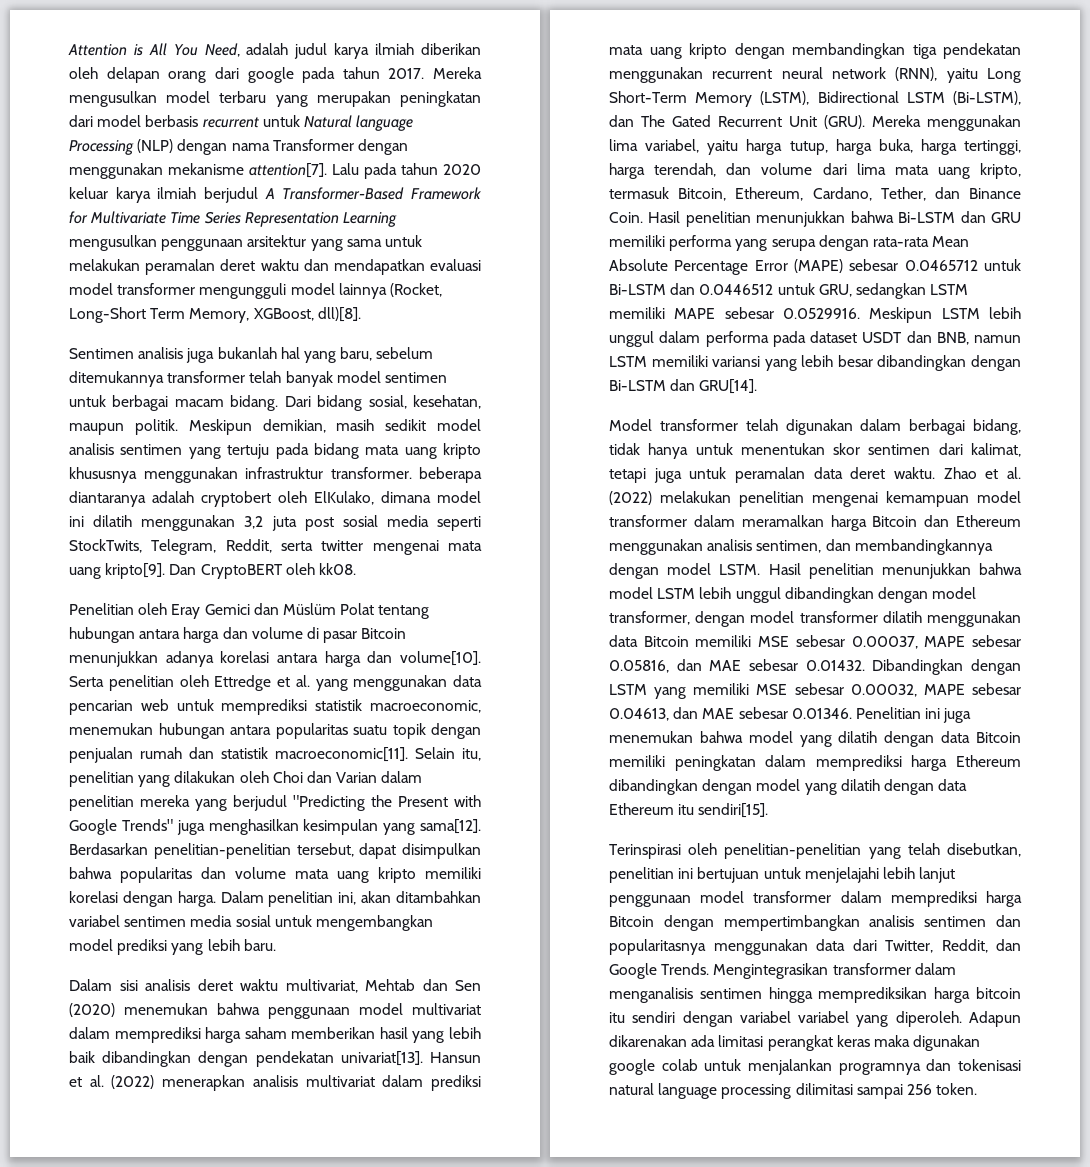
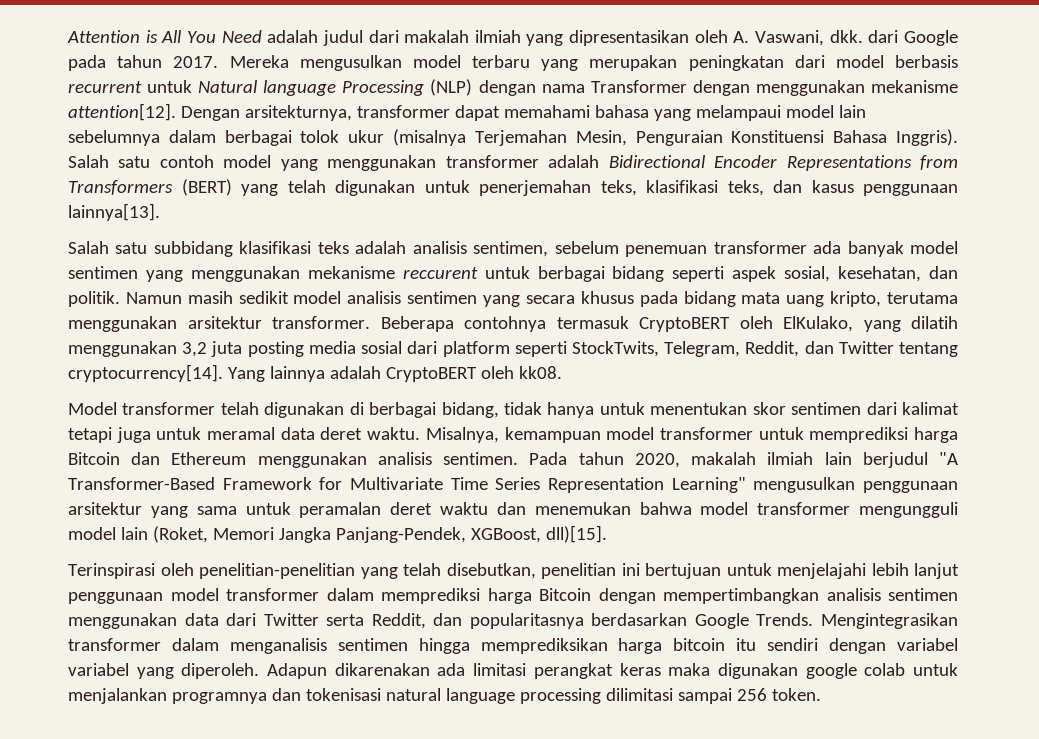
- Attention is All You Need, adalah judul karya ilmiah diberikan oleh delapan orang dari google pada tahun 2017.
+ Attention is All You Need adalah judul dari makalah ilmiah yang dipresentasikan oleh A. Vaswani, dkk. dari Google pada tahun 2017.
- Mereka mengusulkan model terbaru yang merupakan peningkatan dari model berbasis recurrent untuk Natural language Processing (NLP) dengan nama Transformer dengan menggunakan mekanisme attention[7]. Lalu pada tahun 2020 keluar karya ilmiah berjudul A Transformer-Based Framework for Multivariate Time Series Representation Learning mengusulkan penggunaan arsitektur yang sama untuk melakukan peramalan deret waktu dan mendapatkan evaluasi model transformer mengungguli model lainnya (Rocket, Long-Short Term Memory, XGBoost, dll)[8].
- Sentimen analisis juga bukanlah hal yang baru, sebelum ditemukannya transformer telah banyak model sentimen untuk berbagai macam bidang. Dari bidang sosial, kesehatan, maupun politik. Meskipun demikian, masih sedikit model analisis sentimen yang tertuju pada bidang mata uang kripto khususnya menggunakan infrastruktur transformer. beberapa diantaranya adalah cryptobert oleh ElKulako, dimana model ini dilatih menggunakan 3,2 juta post sosial media seperti StockTwits, Telegram, Reddit, serta twitter mengenai mata uang kripto[9]. Dan CryptoBERT oleh kk08.
- Penelitian oleh Eray Gemici dan Müslüm Polat tentang hubungan antara harga dan volume di pasar Bitcoin menunjukkan adanya korelasi antara harga dan volume[10]. Serta penelitian oleh Ettredge et al. yang menggunakan data pencarian web untuk memprediksi statistik macroeconomic, menemukan hubungan antara popularitas suatu topik dengan penjualan rumah dan statistik macroeconomic[11]. Selain itu, penelitian yang dilakukan oleh Choi dan Varian dalam penelitian mereka yang berjudul "Predicting the Present with Google Trends" juga menghasilkan kesimpulan yang sama[12]. Berdasarkan penelitian-penelitian tersebut, dapat disimpulkan bahwa popularitas dan volume mata uang kripto memiliki korelasi dengan harga. Dalam penelitian ini, akan ditambahkan variabel sentimen media sosial untuk mengembangkan model prediksi yang lebih baru.
- Dalam sisi analisis deret waktu multivariat, Mehtab dan Sen (2020) menemukan bahwa penggunaan model multivariat dalam memprediksi harga saham memberikan hasil yang lebih baik dibandingkan dengan pendekatan univariat[13]. Hansun et al. (2022) menerapkan analisis multivariat dalam prediksi mata uang kripto dengan membandingkan tiga pendekatan menggunakan recurrent neural network (RNN), yaitu Long Short-Term Memory (LSTM), Bidirectional LSTM (Bi-LSTM), dan The Gated Recurrent Unit (GRU). Mereka menggunakan lima variabel, yaitu harga tutup, harga buka, harga tertinggi, harga terendah, dan volume dari lima mata uang kripto, termasuk Bitcoin, Ethereum, Cardano, Tether, dan Binance Coin. Hasil penelitian menunjukkan bahwa Bi-LSTM dan GRU memiliki performa yang serupa dengan rata-rata Mean Absolute Percentage Error (MAPE) sebesar 0.0465712 untuk Bi-LSTM dan 0.0446512 untuk GRU, sedangkan LSTM memiliki MAPE sebesar 0.0529916. Meskipun LSTM lebih unggul dalam performa pada dataset USDT dan BNB, namun LSTM memiliki variansi yang lebih besar dibandingkan dengan Bi-LSTM dan GRU[14].
+ Mereka mengusulkan model terbaru yang merupakan peningkatan dari model berbasis recurrent untuk Natural language Processing (NLP) dengan nama Transformer dengan menggunakan mekanisme attention[12]. Dengan arsitekturnya, transformer dapat memahami bahasa yang melampaui model lain sebelumnya dalam berbagai tolok ukur (misalnya Terjemahan Mesin, Penguraian Konstituensi Bahasa Inggris). Salah satu contoh model yang menggunakan transformer adalah Bidirectional Encoder Representations from Transformers (BERT) yang telah digunakan untuk penerjemahan teks, klasifikasi teks, dan kasus penggunaan lainnya[13].
+ Salah satu subbidang klasifikasi teks adalah analisis sentimen, sebelum penemuan transformer ada banyak model sentimen yang menggunakan mekanisme reccurent untuk berbagai bidang seperti aspek sosial, kesehatan, dan politik. Namun masih sedikit model analisis sentimen yang secara khusus pada bidang mata uang kripto, terutama menggunakan arsitektur transformer. Beberapa contohnya termasuk CryptoBERT oleh ElKulako, yang dilatih menggunakan 3,2 juta posting media sosial dari platform seperti StockTwits, Telegram, Reddit, dan Twitter tentang cryptocurrency[14]. Yang lainnya adalah CryptoBERT oleh kk08.
- Model transformer telah digunakan dalam berbagai bidang, tidak hanya untuk menentukan skor sentimen dari kalimat, tetapi juga untuk peramalan data deret waktu.
+ Model transformer telah digunakan di berbagai bidang, tidak hanya untuk menentukan skor sentimen dari kalimat tetapi juga untuk meramal data deret waktu.
- Zhao et al. (2022) melakukan penelitian mengenai kemampuan model transformer dalam meramalkan harga Bitcoin dan Ethereum menggunakan analisis sentimen, dan membandingkannya dengan model LSTM. Hasil penelitian menunjukkan bahwa model LSTM lebih unggul dibandingkan dengan model transformer, dengan model transformer dilatih menggunakan data Bitcoin memiliki MSE sebesar 0.00037, MAPE sebesar 0.05816, dan MAE sebesar 0.01432. Dibandingkan dengan LSTM yang memiliki MSE sebesar 0.00032, MAPE sebesar 0.04613, dan MAE sebesar 0.01346. Penelitian ini juga menemukan bahwa model yang dilatih dengan data Bitcoin memiliki peningkatan dalam memprediksi harga Ethereum dibandingkan dengan model yang dilatih dengan data Ethereum itu sendiri[15].
+ Misalnya, kemampuan model transformer untuk memprediksi harga Bitcoin dan Ethereum menggunakan analisis sentimen. Pada tahun 2020, makalah ilmiah lain berjudul "A Transformer-Based Framework for Multivariate Time Series Representation Learning" mengusulkan penggunaan arsitektur yang sama untuk peramalan deret waktu dan menemukan bahwa model transformer mengungguli model lain (Roket, Memori Jangka Panjang-Pendek, XGBoost, dll)[15].
- Terinspirasi oleh penelitian-penelitian yang telah disebutkan, penelitian ini bertujuan untuk menjelajahi lebih lanjut penggunaan model transformer dalam memprediksi harga Bitcoin dengan mempertimbangkan analisis sentimen dan popularitasnya menggunakan data dari Twitter, Reddit, dan Google Trends.
+ Terinspirasi oleh penelitian-penelitian yang telah disebutkan, penelitian ini bertujuan untuk menjelajahi lebih lanjut penggunaan model transformer dalam memprediksi harga Bitcoin dengan mempertimbangkan analisis sentimen menggunakan data dari Twitter serta Reddit, dan popularitasnya berdasarkan Google Trends.

